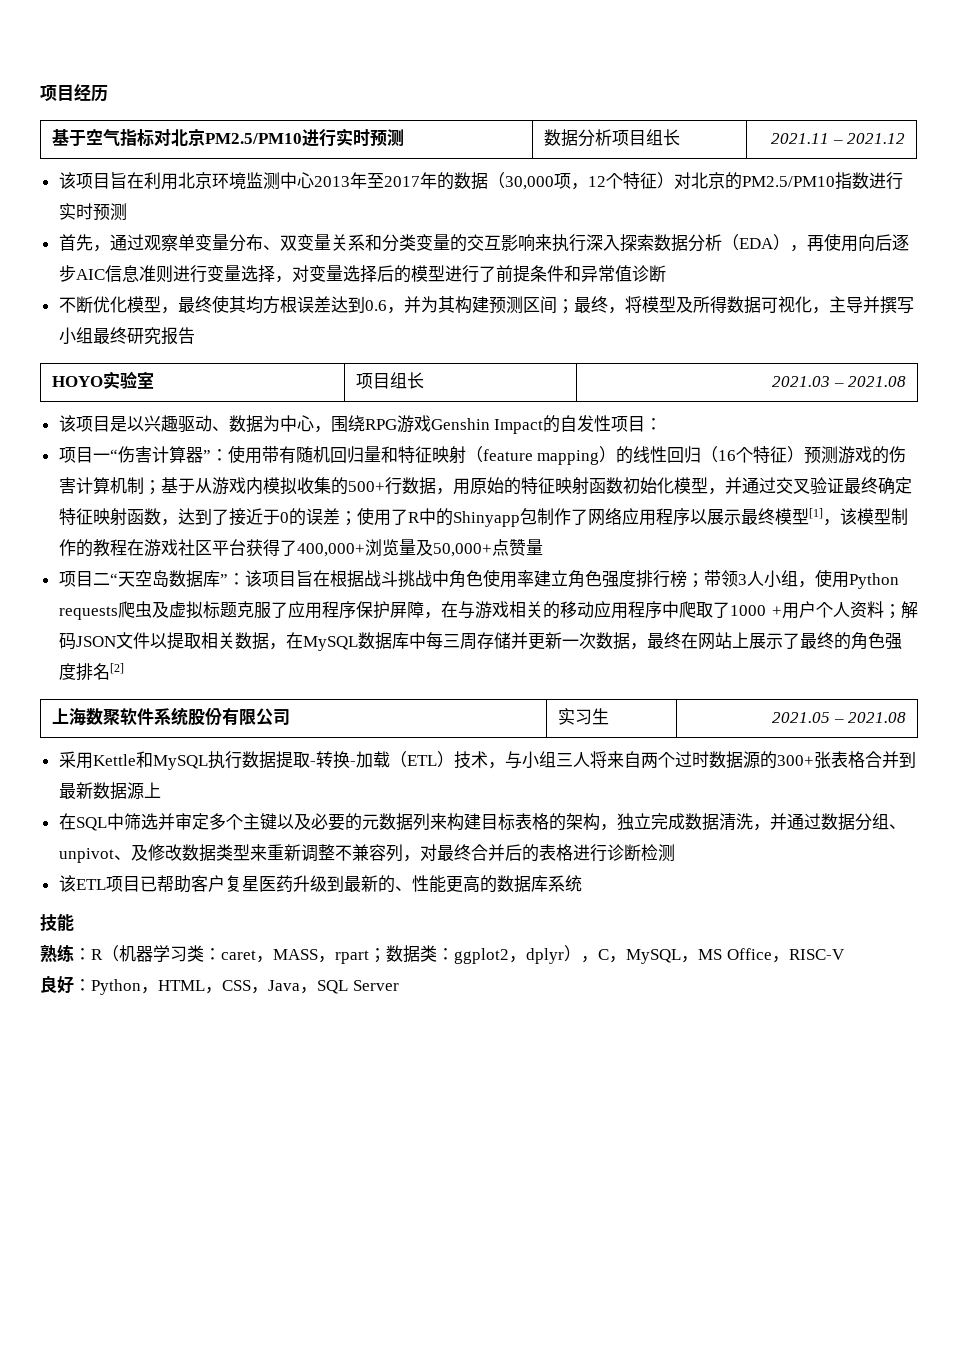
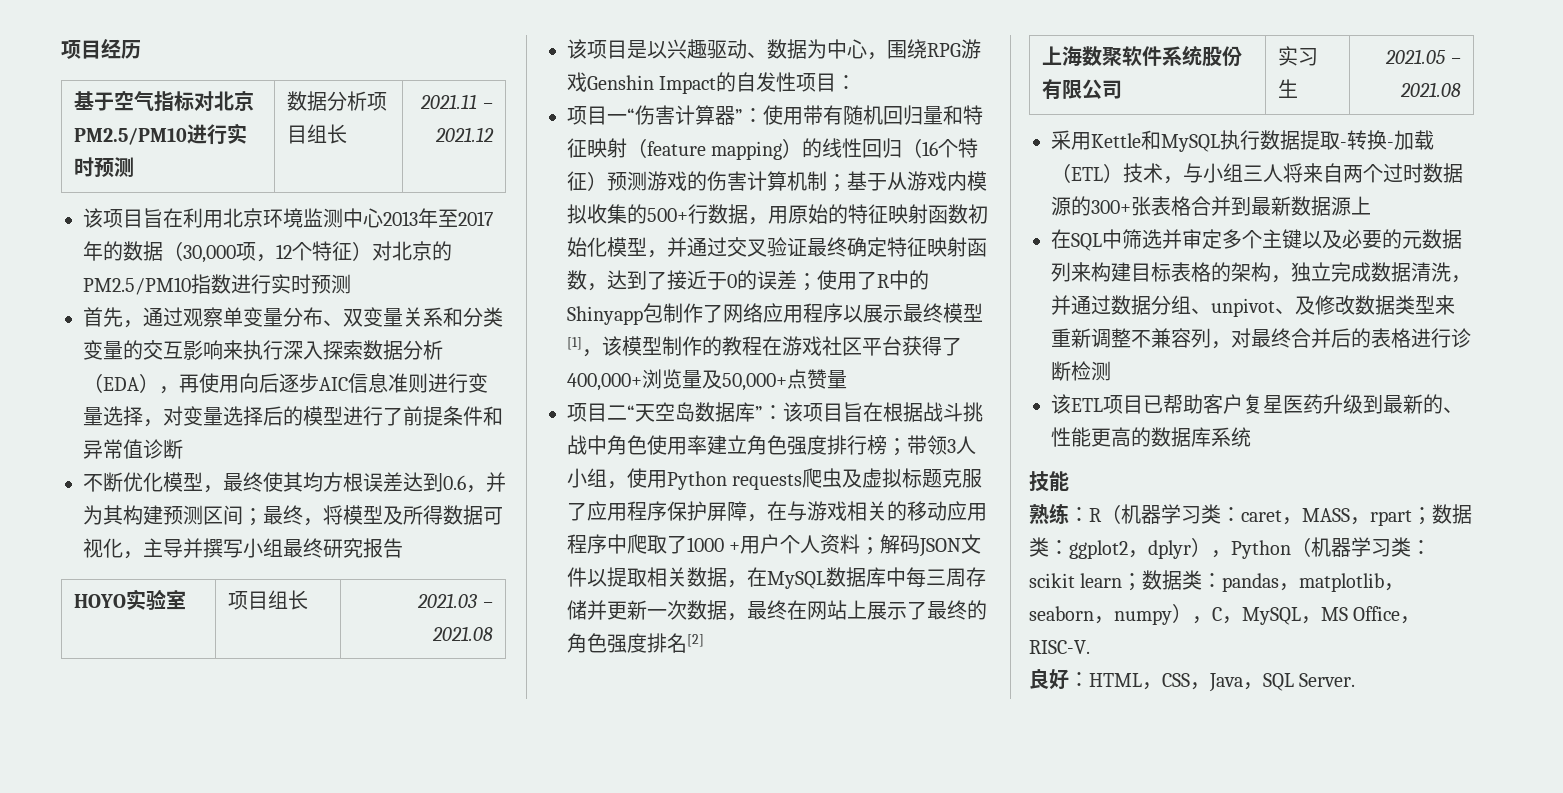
- 熟练：R（机器学习类：caret，MASS，rpart；数据类：ggplot2，dplyr），C，MySQL，MS Office，RISC-V
+ 熟练：R（机器学习类：caret，MASS，rpart；数据类：ggplot2，dplyr），Python（机器学习类：scikit learn；数据类：pandas，matplotlib，seaborn，numpy），C，MySQL，MS Office，RISC-V.
- 良好：Python，HTML，CSS，Java，SQL Server
+ 良好：HTML，CSS，Java，SQL Server.

